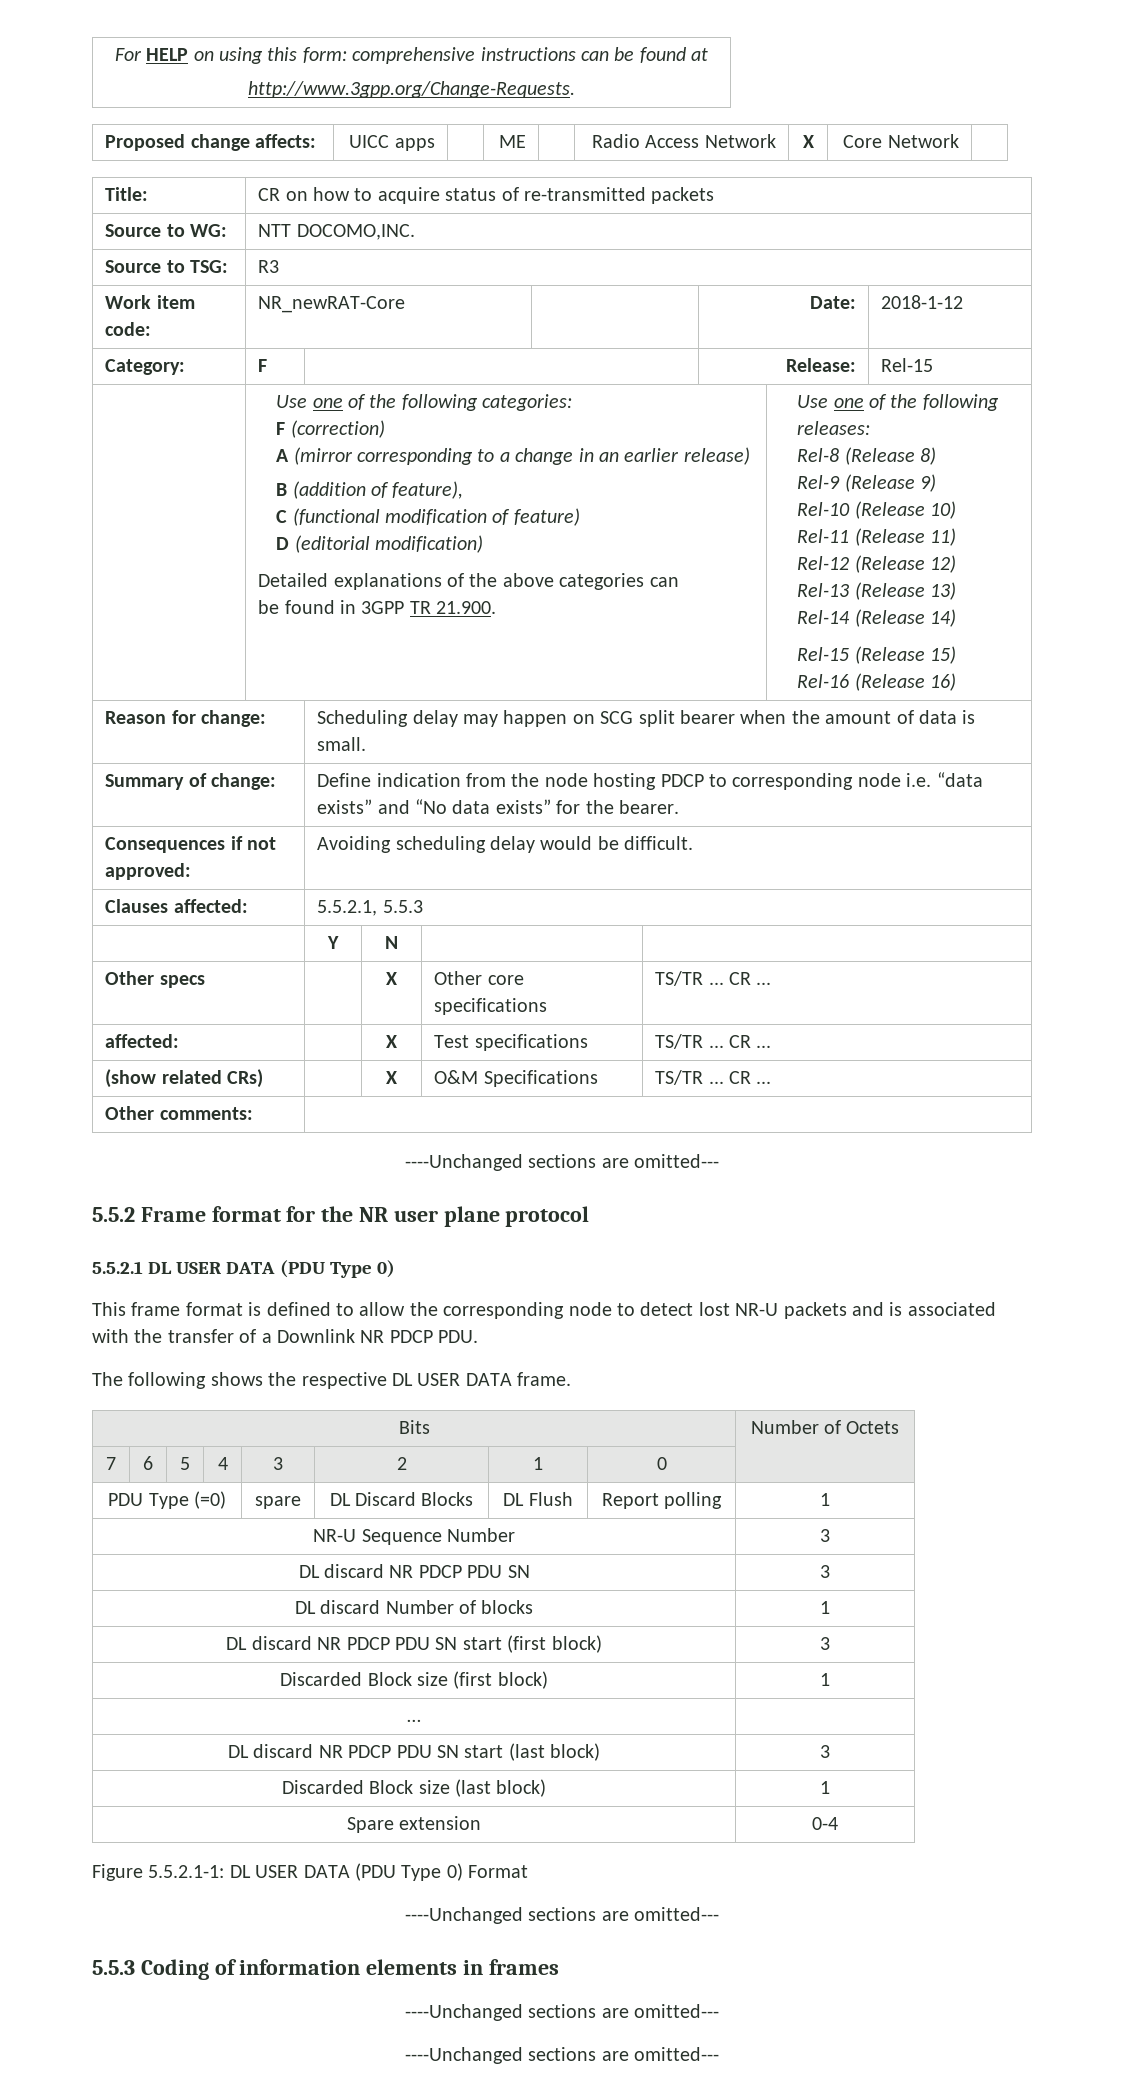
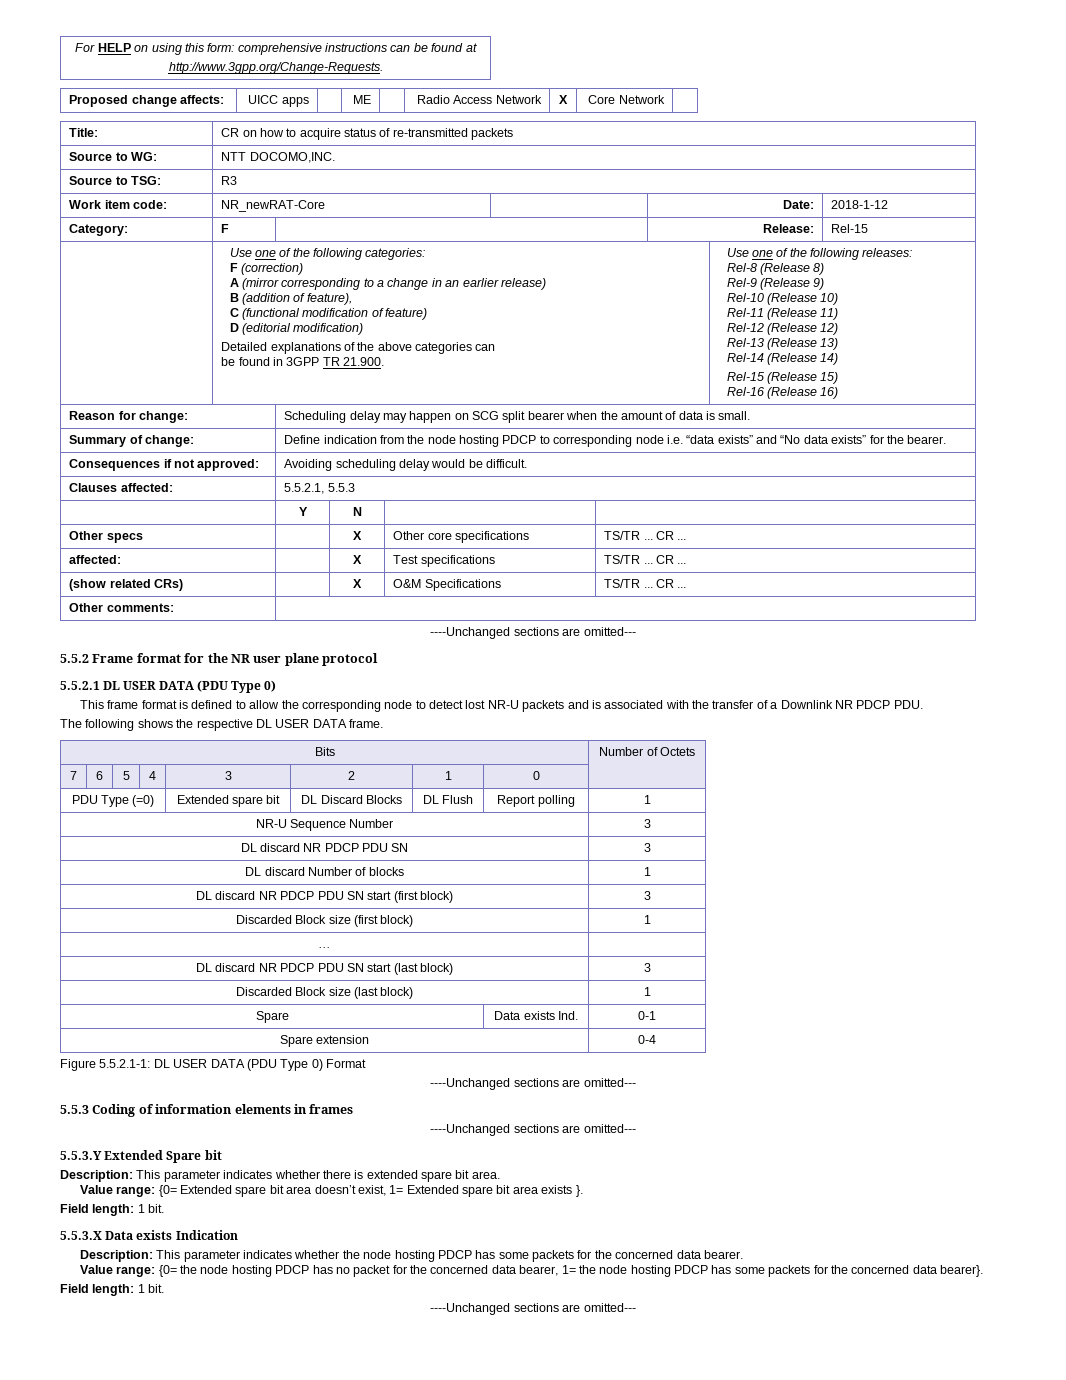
- PDU Type (=0) | spare | DL Discard Blocks | DL Flush | Report polling | 1
+ PDU Type (=0) | Extended spare bit | DL Discard Blocks | DL Flush | Report polling | 1
+ Spare | Data exists Ind. | 0-1
+ 5.5.3.Y Extended Spare bit
+ Description: This parameter indicates whether there is extended spare bit area.
+ Value range: {0= Extended spare bit area doesn’t exist, 1= Extended spare bit area exists }.
+ Field length: 1 bit.
+ 5.5.3.X Data exists Indication
+ Description: This parameter indicates whether the node hosting PDCP has some packets for the concerned data bearer.
+ Value range: {0= the node hosting PDCP has no packet for the concerned data bearer, 1= the node hosting PDCP has some packets for the concerned data bearer}.
+ Field length: 1 bit.

